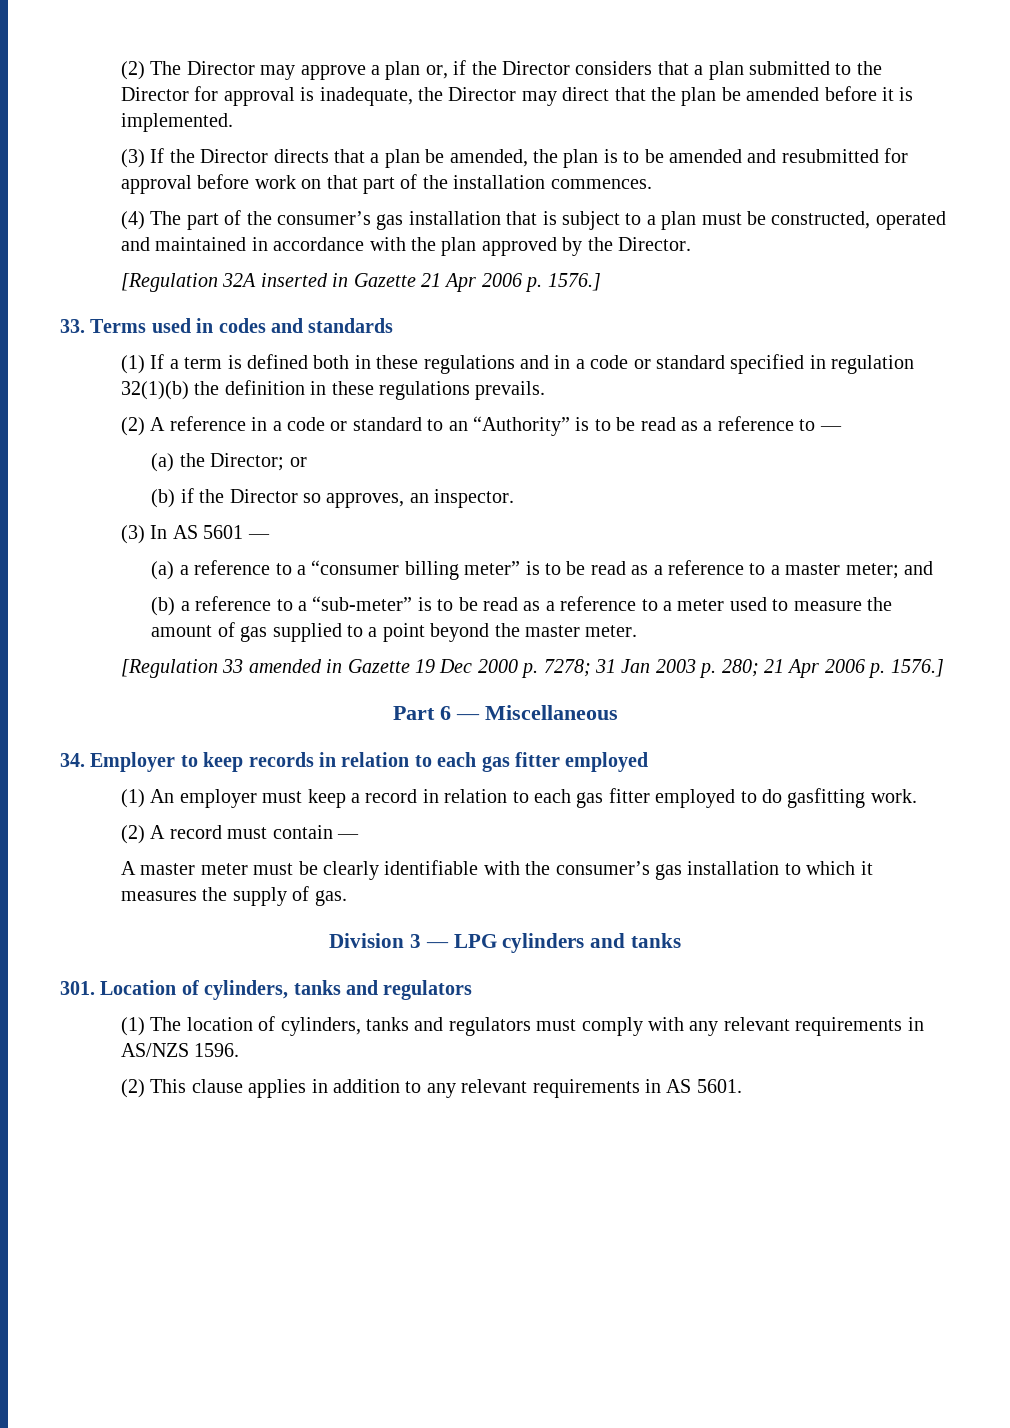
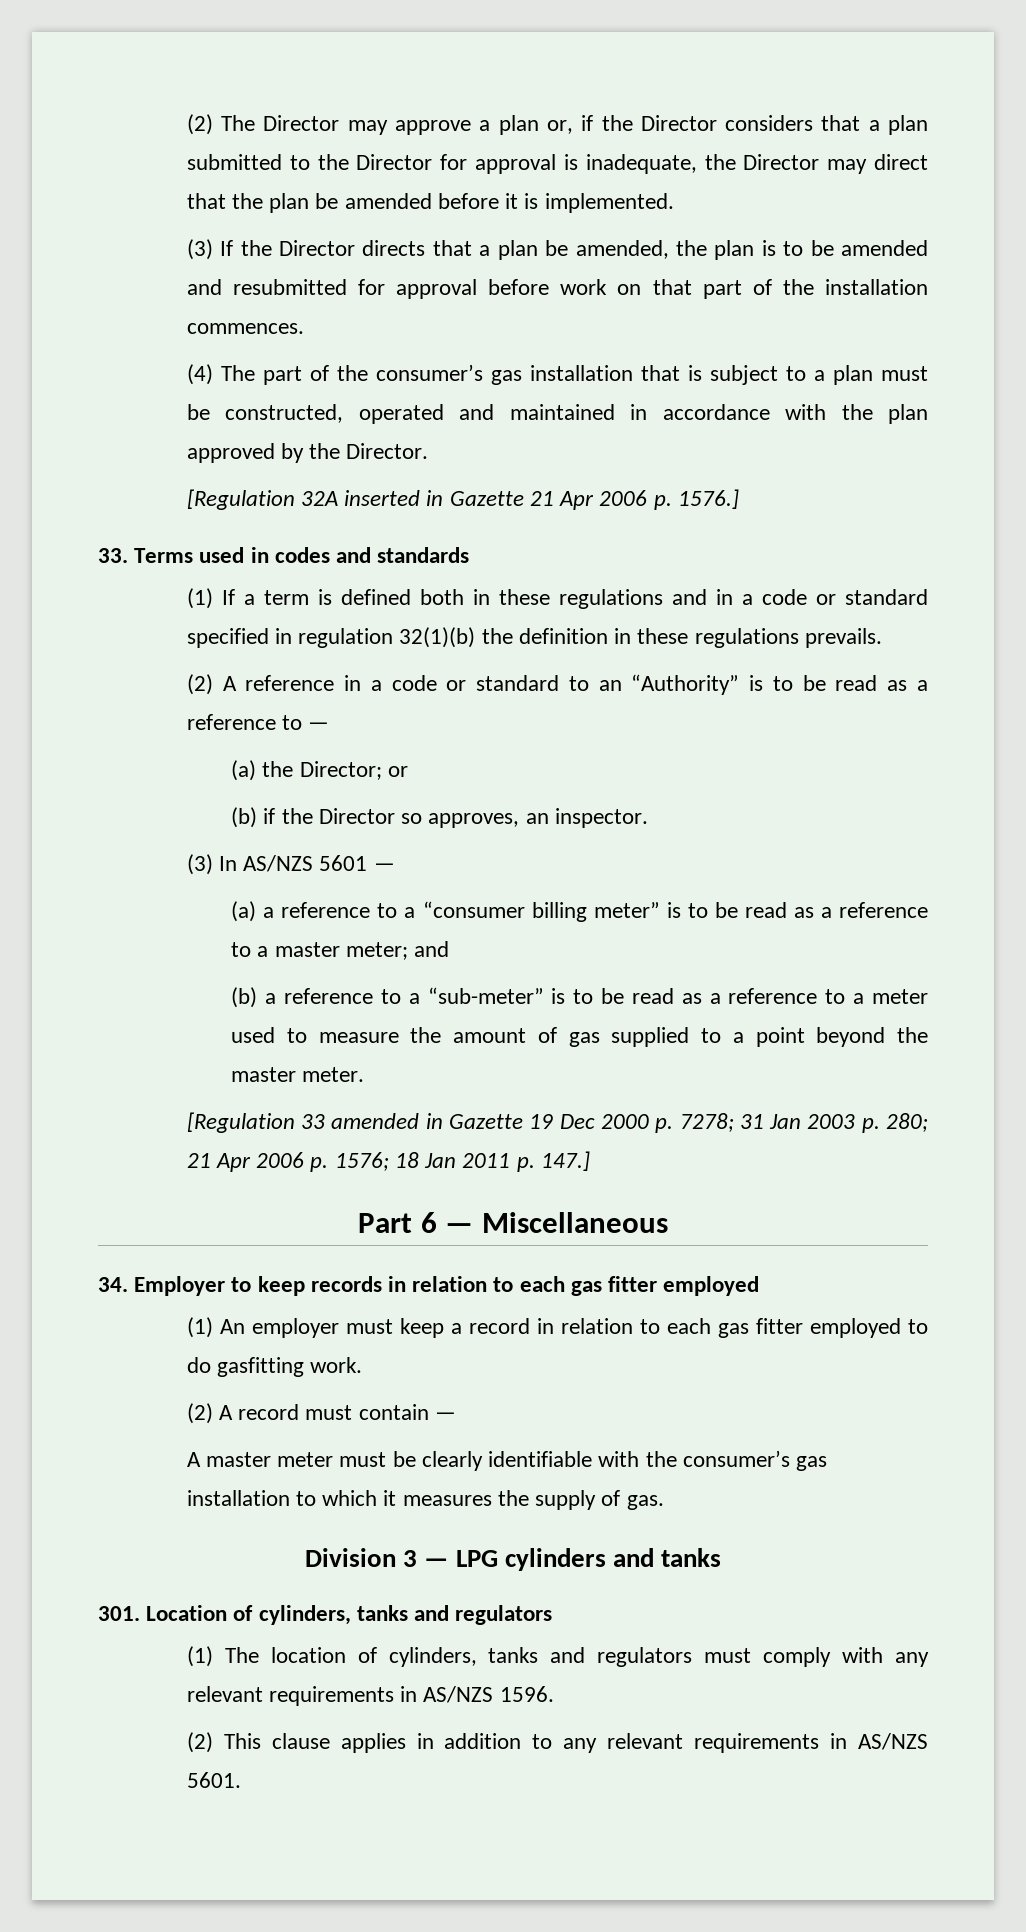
- (3) In AS 5601 —
+ (3) In AS/NZS 5601 —
- [Regulation 33 amended in Gazette 19 Dec 2000 p. 7278; 31 Jan 2003 p. 280; 21 Apr 2006 p. 1576.]
+ [Regulation 33 amended in Gazette 19 Dec 2000 p. 7278; 31 Jan 2003 p. 280; 21 Apr 2006 p. 1576; 18 Jan 2011 p. 147.]
- (2) This clause applies in addition to any relevant requirements in AS 5601.
+ (2) This clause applies in addition to any relevant requirements in AS/NZS 5601.

